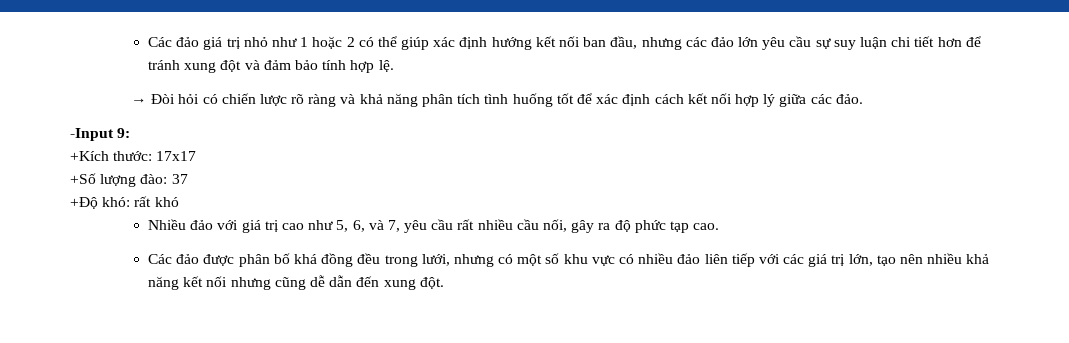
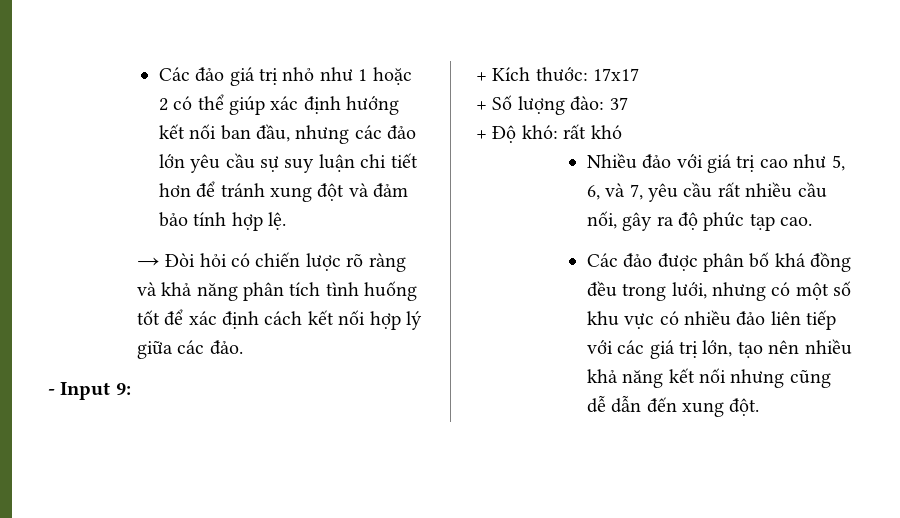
- -Input 9:
+ - Input 9:
- +Kích thước: 17x17
+ + Kích thước: 17x17
- +Số lượng đào: 37
+ + Số lượng đào: 37
- +Độ khó: rất khó
+ + Độ khó: rất khó

